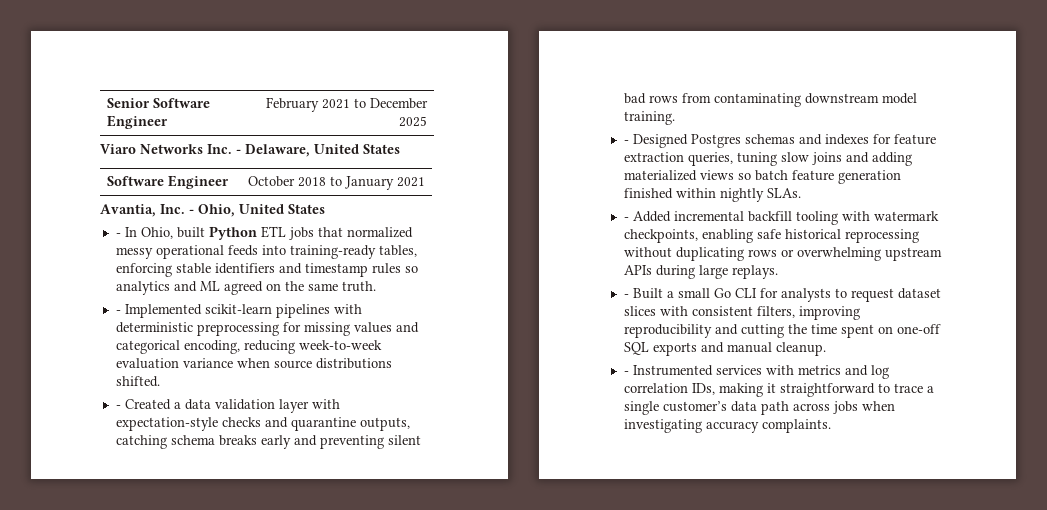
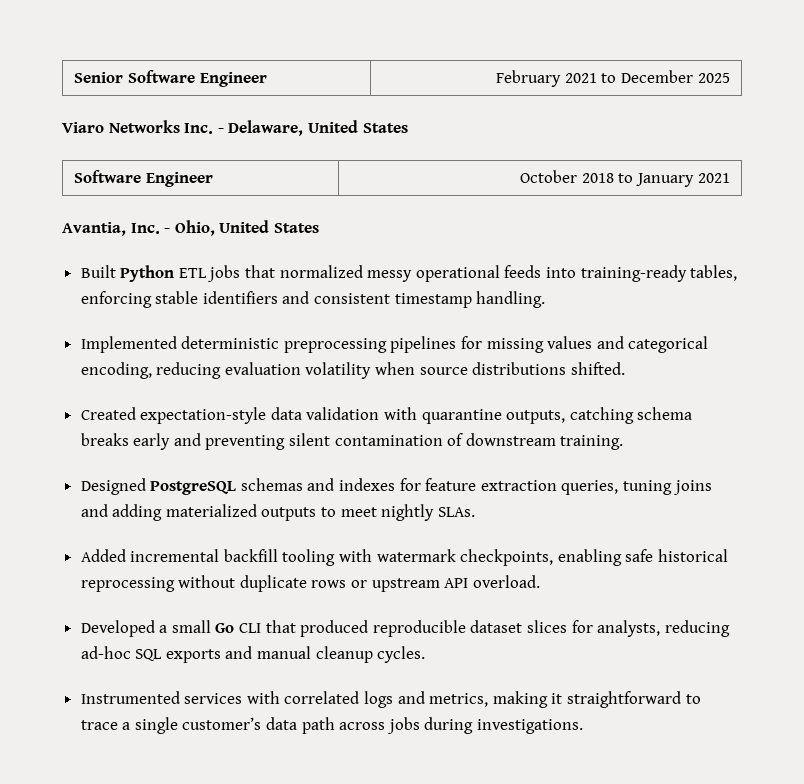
- - In Ohio, built Python ETL jobs that normalized messy operational feeds into training-ready tables, enforcing stable identifiers and timestamp rules so analytics and ML agreed on the same truth.
- - Implemented scikit-learn pipelines with deterministic preprocessing for missing values and categorical encoding, reducing week-to-week evaluation variance when source distributions shifted.
+ Built Python ETL jobs that normalized messy operational feeds into training-ready tables, enforcing stable identifiers and consistent timestamp handling.
+ Implemented deterministic preprocessing pipelines for missing values and categorical encoding, reducing evaluation volatility when source distributions shifted.
- - Created a data validation layer with expectation-style checks and quarantine outputs, catching schema breaks early and preventing silent bad rows from contaminating downstream model training.
- - Designed Postgres schemas and indexes for feature extraction queries, tuning slow joins and adding materialized views so batch feature generation finished within nightly SLAs.
+ Created expectation-style data validation with quarantine outputs, catching schema breaks early and preventing silent contamination of downstream training.
+ Designed PostgreSQL schemas and indexes for feature extraction queries, tuning joins and adding materialized outputs to meet nightly SLAs.
- - Added incremental backfill tooling with watermark checkpoints, enabling safe historical reprocessing without duplicating rows or overwhelming upstream APIs during large replays.
- - Built a small Go CLI for analysts to request dataset slices with consistent filters, improving reproducibility and cutting the time spent on one-off SQL exports and manual cleanup.
- - Instrumented services with metrics and log correlation IDs, making it straightforward to trace a single customer’s data path across jobs when investigating accuracy complaints.
+ Added incremental backfill tooling with watermark checkpoints, enabling safe historical reprocessing without duplicate rows or upstream API overload.
+ Developed a small Go CLI that produced reproducible dataset slices for analysts, reducing ad-hoc SQL exports and manual cleanup cycles.
+ Instrumented services with correlated logs and metrics, making it straightforward to trace a single customer’s data path across jobs during investigations.

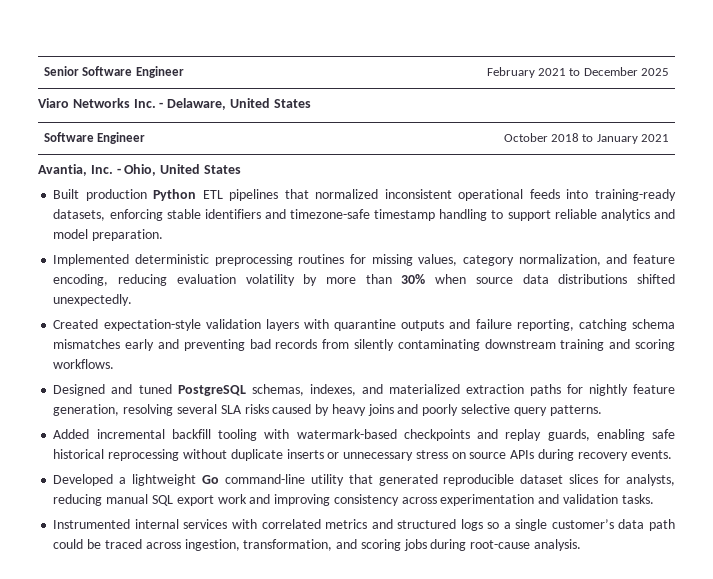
- Built Python ETL jobs that normalized messy operational feeds into training-ready tables, enforcing stable identifiers and consistent timestamp handling.
+ Built production Python ETL pipelines that normalized inconsistent operational feeds into training-ready datasets, enforcing stable identifiers and timezone-safe timestamp handling to support reliable analytics and model preparation.
- Implemented deterministic preprocessing pipelines for missing values and categorical encoding, reducing evaluation volatility when source distributions shifted.
- Created expectation-style data validation with quarantine outputs, catching schema breaks early and preventing silent contamination of downstream training.
- Designed PostgreSQL schemas and indexes for feature extraction queries, tuning joins and adding materialized outputs to meet nightly SLAs.
+ Implemented deterministic preprocessing routines for missing values, category normalization, and feature encoding, reducing evaluation volatility by more than 30% when source data distributions shifted unexpectedly.
+ Created expectation-style validation layers with quarantine outputs and failure reporting, catching schema mismatches early and preventing bad records from silently contaminating downstream training and scoring workflows.
+ Designed and tuned PostgreSQL schemas, indexes, and materialized extraction paths for nightly feature generation, resolving several SLA risks caused by heavy joins and poorly selective query patterns.
- Added incremental backfill tooling with watermark checkpoints, enabling safe historical reprocessing without duplicate rows or upstream API overload.
- Developed a small Go CLI that produced reproducible dataset slices for analysts, reducing ad-hoc SQL exports and manual cleanup cycles.
+ Added incremental backfill tooling with watermark-based checkpoints and replay guards, enabling safe historical reprocessing without duplicate inserts or unnecessary stress on source APIs during recovery events.
+ Developed a lightweight Go command-line utility that generated reproducible dataset slices for analysts, reducing manual SQL export work and improving consistency across experimentation and validation tasks.
- Instrumented services with correlated logs and metrics, making it straightforward to trace a single customer’s data path across jobs during investigations.
+ Instrumented internal services with correlated metrics and structured logs so a single customer’s data path could be traced across ingestion, transformation, and scoring jobs during root-cause analysis.

